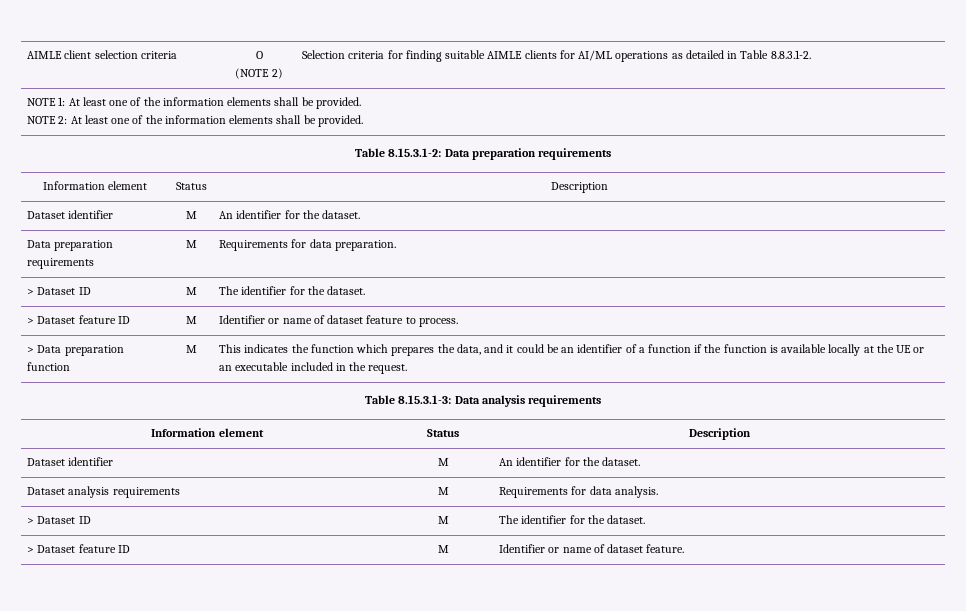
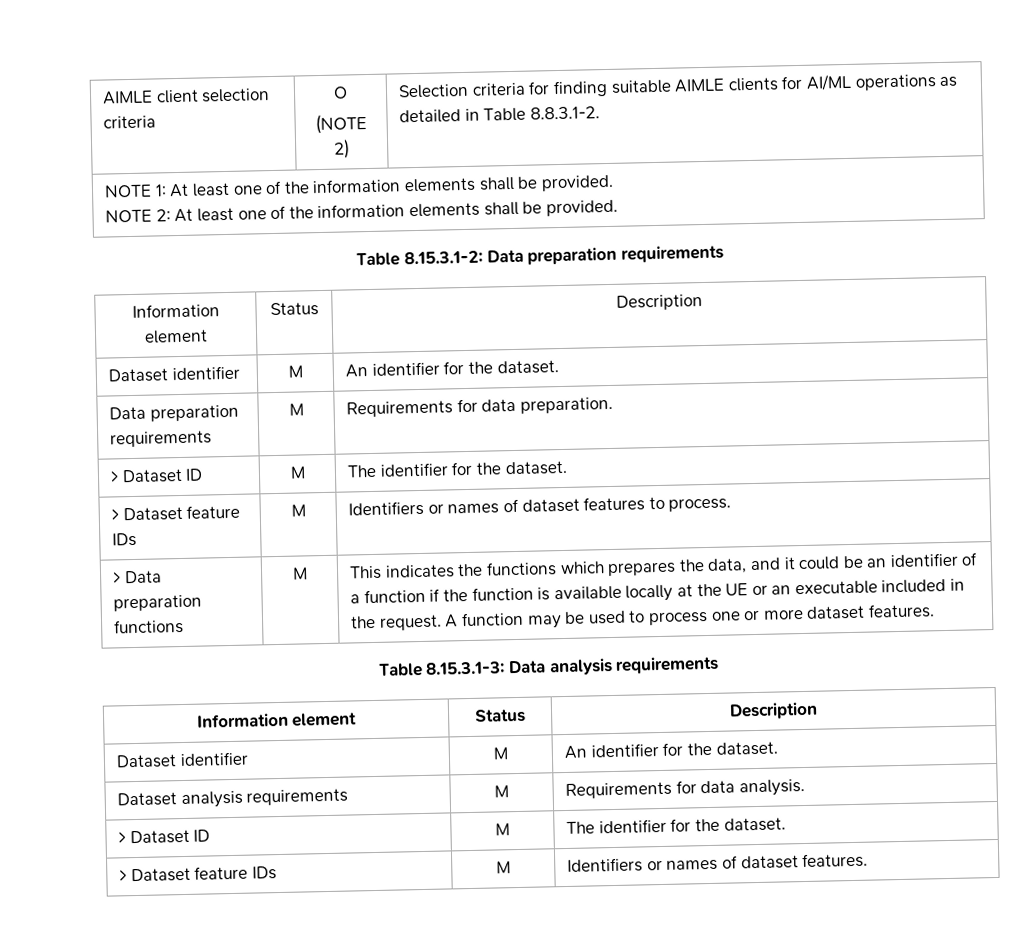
- > Dataset feature ID | M | Identifier or name of dataset feature to process.
+ > Dataset feature IDs | M | Identifiers or names of dataset features to process.
- > Data preparation function
+ > Data preparation functions
- This indicates the function which prepares the data, and it could be an identifier of a function if the function is available locally at the UE or an executable included in the request.
+ This indicates the functions which prepares the data, and it could be an identifier of a function if the function is available locally at the UE or an executable included in the request. A function may be used to process one or more dataset features.
- > Dataset feature ID | M | Identifier or name of dataset feature.
+ > Dataset feature IDs | M | Identifiers or names of dataset features.

